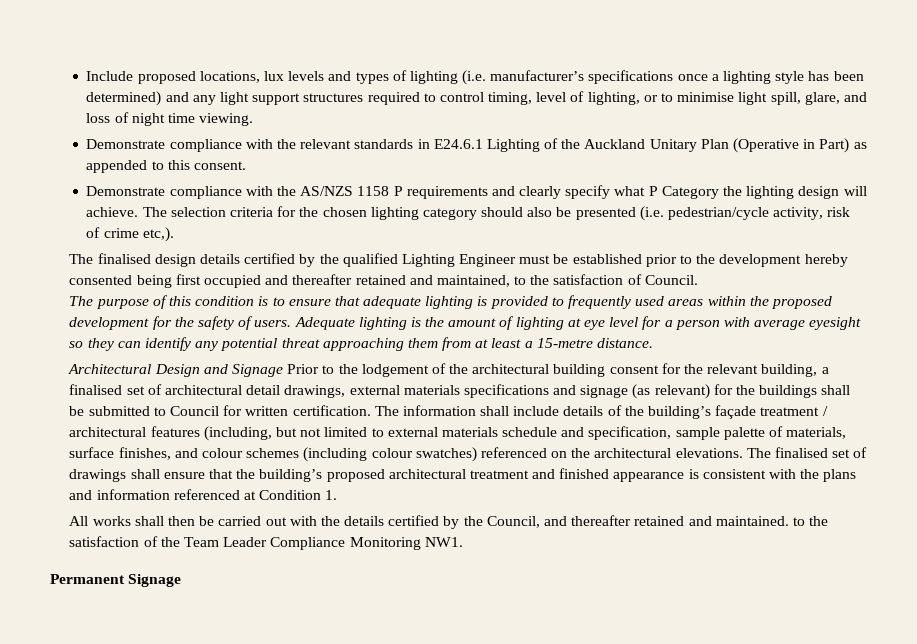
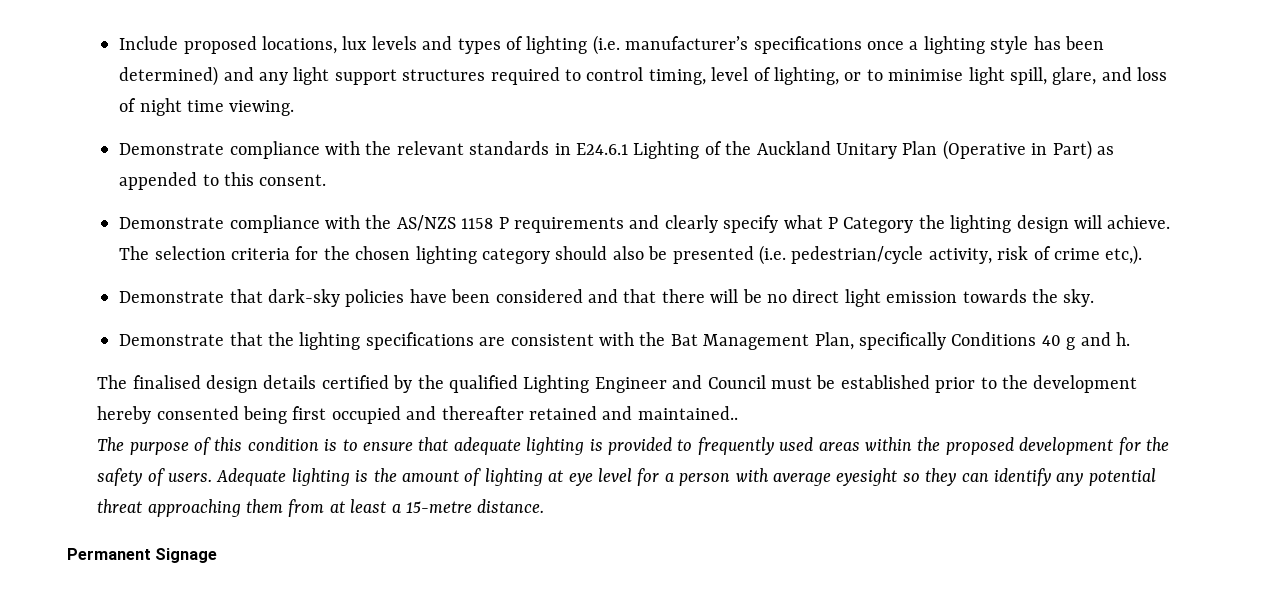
+ Demonstrate that dark-sky policies have been considered and that there will be no direct light emission towards the sky.
+ Demonstrate that the lighting specifications are consistent with the Bat Management Plan, specifically Conditions 40 g and h.
- The finalised design details certified by the qualified Lighting Engineer must be established prior to the development hereby consented being first occupied and thereafter retained and maintained, to the satisfaction of Council.
+ The finalised design details certified by the qualified Lighting Engineer and Council must be established prior to the development hereby consented being first occupied and thereafter retained and maintained..
- Architectural Design and Signage Prior to the lodgement of the architectural building consent for the relevant building, a finalised set of architectural detail drawings, external materials specifications and signage (as relevant) for the buildings shall be submitted to Council for written certification. The information shall include details of the building’s façade treatment / architectural features (including, but not limited to external materials schedule and specification, sample palette of materials, surface finishes, and colour schemes (including colour swatches) referenced on the architectural elevations. The finalised set of drawings shall ensure that the building’s proposed architectural treatment and finished appearance is consistent with the plans and information referenced at Condition 1.
- All works shall then be carried out with the details certified by the Council, and thereafter retained and maintained. to the satisfaction of the Team Leader Compliance Monitoring NW1.

